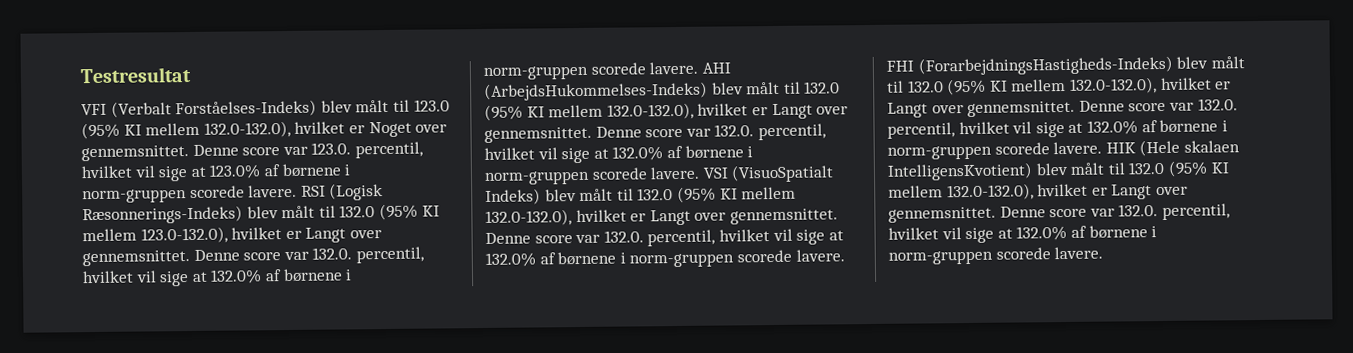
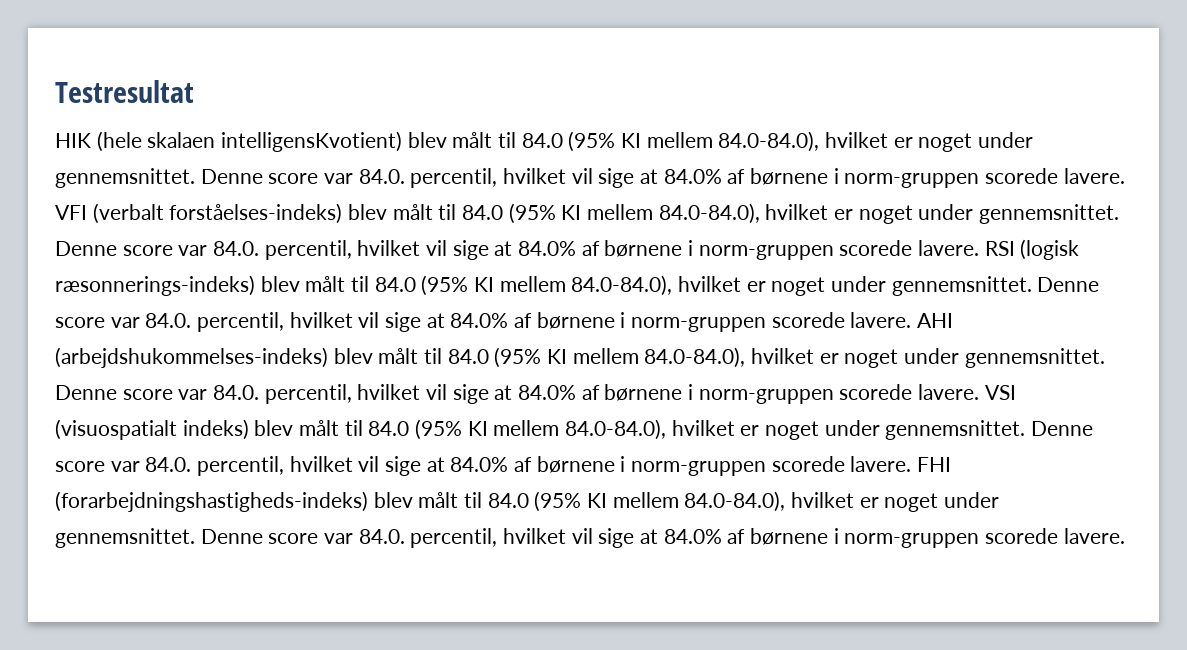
- VFI (Verbalt Forståelses-Indeks) blev målt til 123.0 (95% KI mellem 132.0-132.0), hvilket er Noget over gennemsnittet. Denne score var 123.0. percentil, hvilket vil sige at 123.0% af børnene i norm-gruppen scorede lavere.
+ HIK (hele skalaen intelligensKvotient) blev målt til 84.0 (95% KI mellem 84.0-84.0), hvilket er noget under gennemsnittet. Denne score var 84.0. percentil, hvilket vil sige at 84.0% af børnene i norm-gruppen scorede lavere. VFI (verbalt forståelses-indeks) blev målt til 84.0 (95% KI mellem 84.0-84.0), hvilket er noget under gennemsnittet. Denne score var 84.0. percentil, hvilket vil sige at 84.0% af børnene i norm-gruppen scorede lavere.
- RSI (Logisk Ræsonnerings-Indeks) blev målt til 132.0 (95% KI mellem 123.0-132.0), hvilket er Langt over gennemsnittet. Denne score var 132.0. percentil, hvilket vil sige at 132.0% af børnene i norm-gruppen scorede lavere.
+ RSI (logisk ræsonnerings-indeks) blev målt til 84.0 (95% KI mellem 84.0-84.0), hvilket er noget under gennemsnittet. Denne score var 84.0. percentil, hvilket vil sige at 84.0% af børnene i norm-gruppen scorede lavere.
- AHI (ArbejdsHukommelses-Indeks) blev målt til 132.0 (95% KI mellem 132.0-132.0), hvilket er Langt over gennemsnittet. Denne score var 132.0. percentil, hvilket vil sige at 132.0% af børnene i norm-gruppen scorede lavere.
+ AHI (arbejdshukommelses-indeks) blev målt til 84.0 (95% KI mellem 84.0-84.0), hvilket er noget under gennemsnittet. Denne score var 84.0. percentil, hvilket vil sige at 84.0% af børnene i norm-gruppen scorede lavere.
- VSI (VisuoSpatialt Indeks) blev målt til 132.0 (95% KI mellem 132.0-132.0), hvilket er Langt over gennemsnittet. Denne score var 132.0. percentil, hvilket vil sige at 132.0% af børnene i norm-gruppen scorede lavere.
+ VSI (visuospatialt indeks) blev målt til 84.0 (95% KI mellem 84.0-84.0), hvilket er noget under gennemsnittet. Denne score var 84.0. percentil, hvilket vil sige at 84.0% af børnene i norm-gruppen scorede lavere.
- FHI (ForarbejdningsHastigheds-Indeks) blev målt til 132.0 (95% KI mellem 132.0-132.0), hvilket er Langt over gennemsnittet. Denne score var 132.0. percentil, hvilket vil sige at 132.0% af børnene i norm-gruppen scorede lavere. HIK (Hele skalaen IntelligensKvotient) blev målt til 132.0 (95% KI mellem 132.0-132.0), hvilket er Langt over gennemsnittet. Denne score var 132.0. percentil, hvilket vil sige at 132.0% af børnene i norm-gruppen scorede lavere.
+ FHI (forarbejdningshastigheds-indeks) blev målt til 84.0 (95% KI mellem 84.0-84.0), hvilket er noget under gennemsnittet. Denne score var 84.0. percentil, hvilket vil sige at 84.0% af børnene i norm-gruppen scorede lavere.

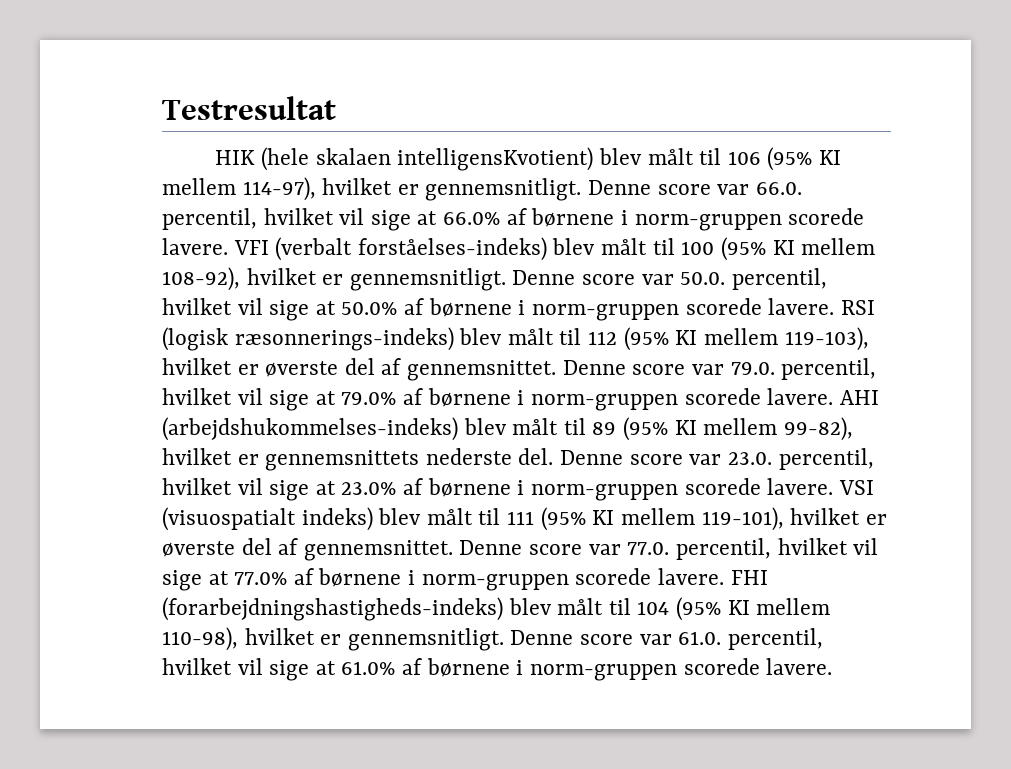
- HIK (hele skalaen intelligensKvotient) blev målt til 84.0 (95% KI mellem 84.0-84.0), hvilket er noget under gennemsnittet. Denne score var 84.0. percentil, hvilket vil sige at 84.0% af børnene i norm-gruppen scorede lavere.
+ HIK (hele skalaen intelligensKvotient) blev målt til 106 (95% KI mellem 114-97), hvilket er gennemsnitligt. Denne score var 66.0. percentil, hvilket vil sige at 66.0% af børnene i norm-gruppen scorede lavere.
- VFI (verbalt forståelses-indeks) blev målt til 84.0 (95% KI mellem 84.0-84.0), hvilket er noget under gennemsnittet. Denne score var 84.0. percentil, hvilket vil sige at 84.0% af børnene i norm-gruppen scorede lavere.
+ VFI (verbalt forståelses-indeks) blev målt til 100 (95% KI mellem 108-92), hvilket er gennemsnitligt. Denne score var 50.0. percentil, hvilket vil sige at 50.0% af børnene i norm-gruppen scorede lavere.
- RSI (logisk ræsonnerings-indeks) blev målt til 84.0 (95% KI mellem 84.0-84.0), hvilket er noget under gennemsnittet. Denne score var 84.0. percentil, hvilket vil sige at 84.0% af børnene i norm-gruppen scorede lavere.
+ RSI (logisk ræsonnerings-indeks) blev målt til 112 (95% KI mellem 119-103), hvilket er øverste del af gennemsnittet. Denne score var 79.0. percentil, hvilket vil sige at 79.0% af børnene i norm-gruppen scorede lavere.
- AHI (arbejdshukommelses-indeks) blev målt til 84.0 (95% KI mellem 84.0-84.0), hvilket er noget under gennemsnittet. Denne score var 84.0. percentil, hvilket vil sige at 84.0% af børnene i norm-gruppen scorede lavere.
+ AHI (arbejdshukommelses-indeks) blev målt til 89 (95% KI mellem 99-82), hvilket er gennemsnittets nederste del. Denne score var 23.0. percentil, hvilket vil sige at 23.0% af børnene i norm-gruppen scorede lavere.
- VSI (visuospatialt indeks) blev målt til 84.0 (95% KI mellem 84.0-84.0), hvilket er noget under gennemsnittet. Denne score var 84.0. percentil, hvilket vil sige at 84.0% af børnene i norm-gruppen scorede lavere.
+ VSI (visuospatialt indeks) blev målt til 111 (95% KI mellem 119-101), hvilket er øverste del af gennemsnittet. Denne score var 77.0. percentil, hvilket vil sige at 77.0% af børnene i norm-gruppen scorede lavere.
- FHI (forarbejdningshastigheds-indeks) blev målt til 84.0 (95% KI mellem 84.0-84.0), hvilket er noget under gennemsnittet. Denne score var 84.0. percentil, hvilket vil sige at 84.0% af børnene i norm-gruppen scorede lavere.
+ FHI (forarbejdningshastigheds-indeks) blev målt til 104 (95% KI mellem 110-98), hvilket er gennemsnitligt. Denne score var 61.0. percentil, hvilket vil sige at 61.0% af børnene i norm-gruppen scorede lavere.

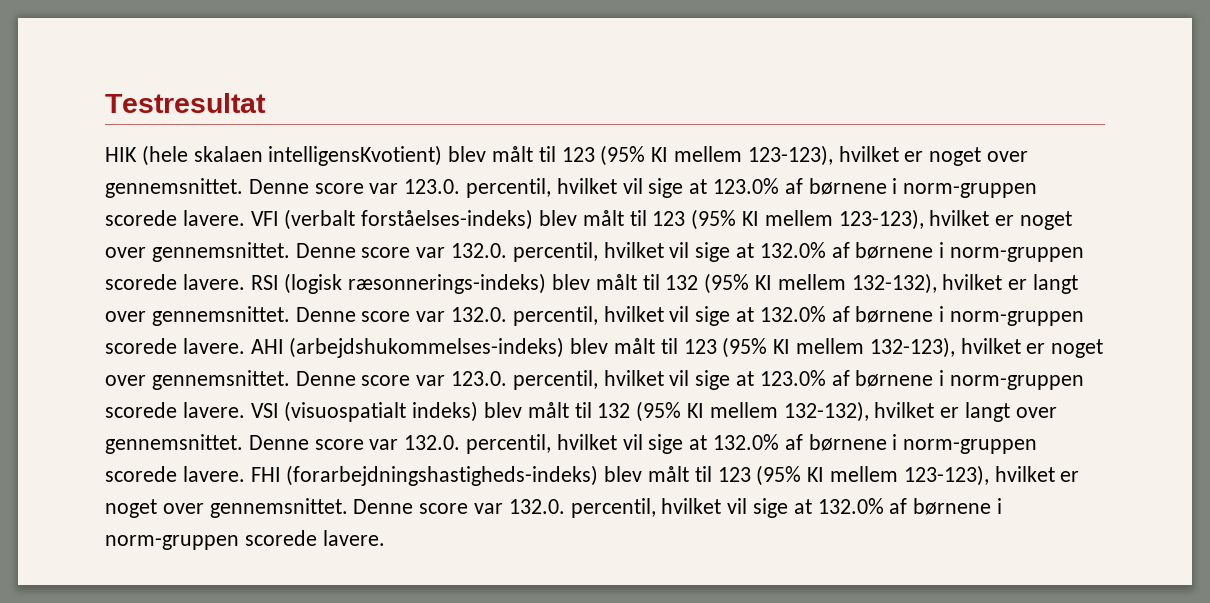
- HIK (hele skalaen intelligensKvotient) blev målt til 106 (95% KI mellem 114-97), hvilket er gennemsnitligt. Denne score var 66.0. percentil, hvilket vil sige at 66.0% af børnene i norm-gruppen scorede lavere.
+ HIK (hele skalaen intelligensKvotient) blev målt til 123 (95% KI mellem 123-123), hvilket er noget over gennemsnittet. Denne score var 123.0. percentil, hvilket vil sige at 123.0% af børnene i norm-gruppen scorede lavere.
- VFI (verbalt forståelses-indeks) blev målt til 100 (95% KI mellem 108-92), hvilket er gennemsnitligt. Denne score var 50.0. percentil, hvilket vil sige at 50.0% af børnene i norm-gruppen scorede lavere.
+ VFI (verbalt forståelses-indeks) blev målt til 123 (95% KI mellem 123-123), hvilket er noget over gennemsnittet. Denne score var 132.0. percentil, hvilket vil sige at 132.0% af børnene i norm-gruppen scorede lavere.
- RSI (logisk ræsonnerings-indeks) blev målt til 112 (95% KI mellem 119-103), hvilket er øverste del af gennemsnittet. Denne score var 79.0. percentil, hvilket vil sige at 79.0% af børnene i norm-gruppen scorede lavere.
+ RSI (logisk ræsonnerings-indeks) blev målt til 132 (95% KI mellem 132-132), hvilket er langt over gennemsnittet. Denne score var 132.0. percentil, hvilket vil sige at 132.0% af børnene i norm-gruppen scorede lavere.
- AHI (arbejdshukommelses-indeks) blev målt til 89 (95% KI mellem 99-82), hvilket er gennemsnittets nederste del. Denne score var 23.0. percentil, hvilket vil sige at 23.0% af børnene i norm-gruppen scorede lavere.
+ AHI (arbejdshukommelses-indeks) blev målt til 123 (95% KI mellem 132-123), hvilket er noget over gennemsnittet. Denne score var 123.0. percentil, hvilket vil sige at 123.0% af børnene i norm-gruppen scorede lavere.
- VSI (visuospatialt indeks) blev målt til 111 (95% KI mellem 119-101), hvilket er øverste del af gennemsnittet. Denne score var 77.0. percentil, hvilket vil sige at 77.0% af børnene i norm-gruppen scorede lavere.
+ VSI (visuospatialt indeks) blev målt til 132 (95% KI mellem 132-132), hvilket er langt over gennemsnittet. Denne score var 132.0. percentil, hvilket vil sige at 132.0% af børnene i norm-gruppen scorede lavere.
- FHI (forarbejdningshastigheds-indeks) blev målt til 104 (95% KI mellem 110-98), hvilket er gennemsnitligt. Denne score var 61.0. percentil, hvilket vil sige at 61.0% af børnene i norm-gruppen scorede lavere.
+ FHI (forarbejdningshastigheds-indeks) blev målt til 123 (95% KI mellem 123-123), hvilket er noget over gennemsnittet. Denne score var 132.0. percentil, hvilket vil sige at 132.0% af børnene i norm-gruppen scorede lavere.

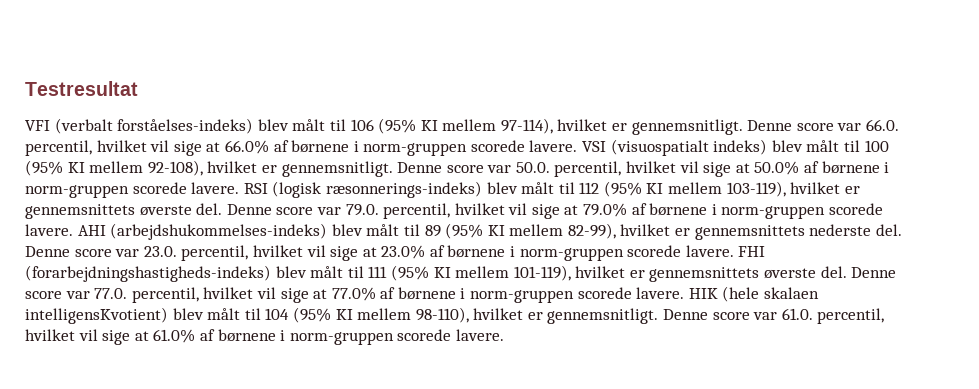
- HIK (hele skalaen intelligensKvotient) blev målt til 123 (95% KI mellem 123-123), hvilket er noget over gennemsnittet. Denne score var 123.0. percentil, hvilket vil sige at 123.0% af børnene i norm-gruppen scorede lavere. VFI (verbalt forståelses-indeks) blev målt til 123 (95% KI mellem 123-123), hvilket er noget over gennemsnittet. Denne score var 132.0. percentil, hvilket vil sige at 132.0% af børnene i norm-gruppen scorede lavere.
+ VFI (verbalt forståelses-indeks) blev målt til 106 (95% KI mellem 97-114), hvilket er gennemsnitligt. Denne score var 66.0. percentil, hvilket vil sige at 66.0% af børnene i norm-gruppen scorede lavere. VSI (visuospatialt indeks) blev målt til 100 (95% KI mellem 92-108), hvilket er gennemsnitligt. Denne score var 50.0. percentil, hvilket vil sige at 50.0% af børnene i norm-gruppen scorede lavere.
- RSI (logisk ræsonnerings-indeks) blev målt til 132 (95% KI mellem 132-132), hvilket er langt over gennemsnittet. Denne score var 132.0. percentil, hvilket vil sige at 132.0% af børnene i norm-gruppen scorede lavere.
+ RSI (logisk ræsonnerings-indeks) blev målt til 112 (95% KI mellem 103-119), hvilket er gennemsnittets øverste del. Denne score var 79.0. percentil, hvilket vil sige at 79.0% af børnene i norm-gruppen scorede lavere.
- AHI (arbejdshukommelses-indeks) blev målt til 123 (95% KI mellem 132-123), hvilket er noget over gennemsnittet. Denne score var 123.0. percentil, hvilket vil sige at 123.0% af børnene i norm-gruppen scorede lavere. VSI (visuospatialt indeks) blev målt til 132 (95% KI mellem 132-132), hvilket er langt over gennemsnittet. Denne score var 132.0. percentil, hvilket vil sige at 132.0% af børnene i norm-gruppen scorede lavere.
+ AHI (arbejdshukommelses-indeks) blev målt til 89 (95% KI mellem 82-99), hvilket er gennemsnittets nederste del. Denne score var 23.0. percentil, hvilket vil sige at 23.0% af børnene i norm-gruppen scorede lavere.
- FHI (forarbejdningshastigheds-indeks) blev målt til 123 (95% KI mellem 123-123), hvilket er noget over gennemsnittet. Denne score var 132.0. percentil, hvilket vil sige at 132.0% af børnene i norm-gruppen scorede lavere.
+ FHI (forarbejdningshastigheds-indeks) blev målt til 111 (95% KI mellem 101-119), hvilket er gennemsnittets øverste del. Denne score var 77.0. percentil, hvilket vil sige at 77.0% af børnene i norm-gruppen scorede lavere. HIK (hele skalaen intelligensKvotient) blev målt til 104 (95% KI mellem 98-110), hvilket er gennemsnitligt. Denne score var 61.0. percentil, hvilket vil sige at 61.0% af børnene i norm-gruppen scorede lavere.

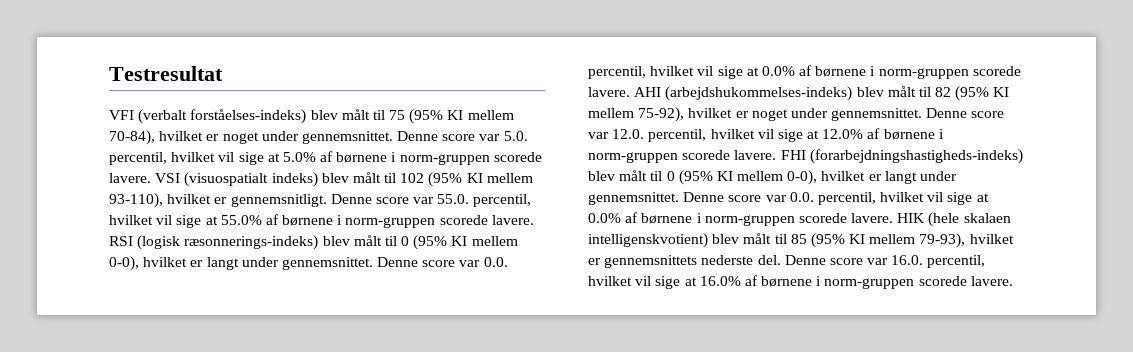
- VFI (verbalt forståelses-indeks) blev målt til 106 (95% KI mellem 97-114), hvilket er gennemsnitligt. Denne score var 66.0. percentil, hvilket vil sige at 66.0% af børnene i norm-gruppen scorede lavere.
+ VFI (verbalt forståelses-indeks) blev målt til 75 (95% KI mellem 70-84), hvilket er noget under gennemsnittet. Denne score var 5.0. percentil, hvilket vil sige at 5.0% af børnene i norm-gruppen scorede lavere.
- VSI (visuospatialt indeks) blev målt til 100 (95% KI mellem 92-108), hvilket er gennemsnitligt. Denne score var 50.0. percentil, hvilket vil sige at 50.0% af børnene i norm-gruppen scorede lavere.
+ VSI (visuospatialt indeks) blev målt til 102 (95% KI mellem 93-110), hvilket er gennemsnitligt. Denne score var 55.0. percentil, hvilket vil sige at 55.0% af børnene i norm-gruppen scorede lavere.
- RSI (logisk ræsonnerings-indeks) blev målt til 112 (95% KI mellem 103-119), hvilket er gennemsnittets øverste del. Denne score var 79.0. percentil, hvilket vil sige at 79.0% af børnene i norm-gruppen scorede lavere.
+ RSI (logisk ræsonnerings-indeks) blev målt til 0 (95% KI mellem 0-0), hvilket er langt under gennemsnittet. Denne score var 0.0. percentil, hvilket vil sige at 0.0% af børnene i norm-gruppen scorede lavere.
- AHI (arbejdshukommelses-indeks) blev målt til 89 (95% KI mellem 82-99), hvilket er gennemsnittets nederste del. Denne score var 23.0. percentil, hvilket vil sige at 23.0% af børnene i norm-gruppen scorede lavere.
+ AHI (arbejdshukommelses-indeks) blev målt til 82 (95% KI mellem 75-92), hvilket er noget under gennemsnittet. Denne score var 12.0. percentil, hvilket vil sige at 12.0% af børnene i norm-gruppen scorede lavere.
- FHI (forarbejdningshastigheds-indeks) blev målt til 111 (95% KI mellem 101-119), hvilket er gennemsnittets øverste del. Denne score var 77.0. percentil, hvilket vil sige at 77.0% af børnene i norm-gruppen scorede lavere.
+ FHI (forarbejdningshastigheds-indeks) blev målt til 0 (95% KI mellem 0-0), hvilket er langt under gennemsnittet. Denne score var 0.0. percentil, hvilket vil sige at 0.0% af børnene i norm-gruppen scorede lavere.
- HIK (hele skalaen intelligensKvotient) blev målt til 104 (95% KI mellem 98-110), hvilket er gennemsnitligt. Denne score var 61.0. percentil, hvilket vil sige at 61.0% af børnene i norm-gruppen scorede lavere.
+ HIK (hele skalaen intelligenskvotient) blev målt til 85 (95% KI mellem 79-93), hvilket er gennemsnittets nederste del. Denne score var 16.0. percentil, hvilket vil sige at 16.0% af børnene i norm-gruppen scorede lavere.

